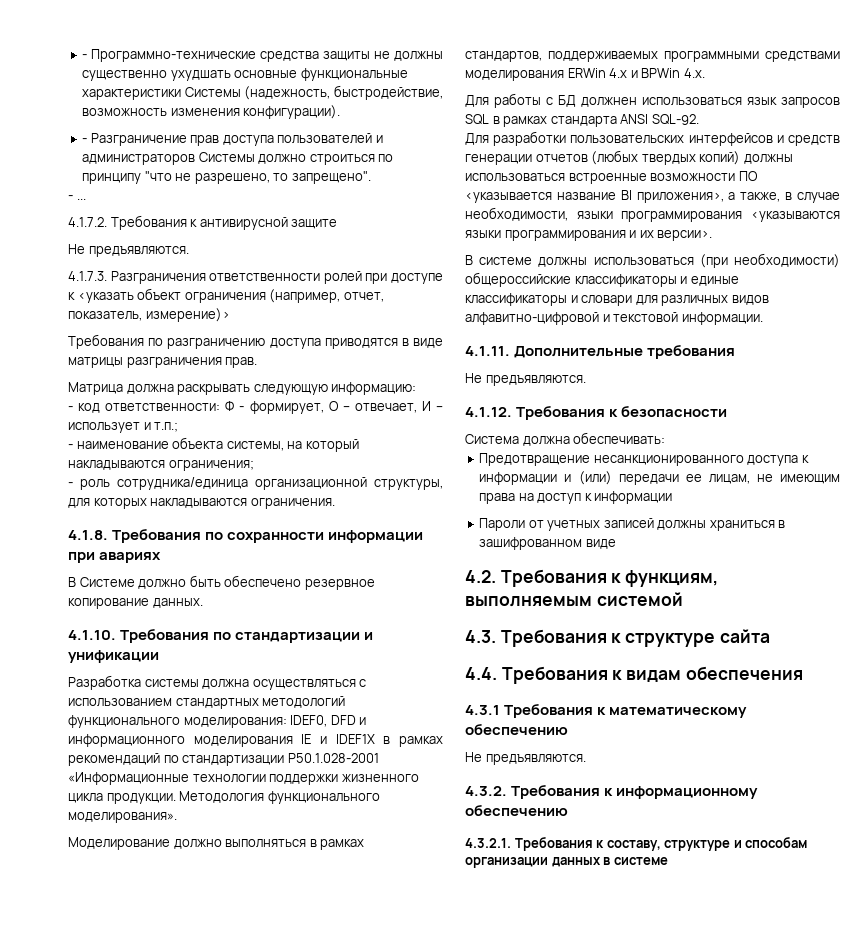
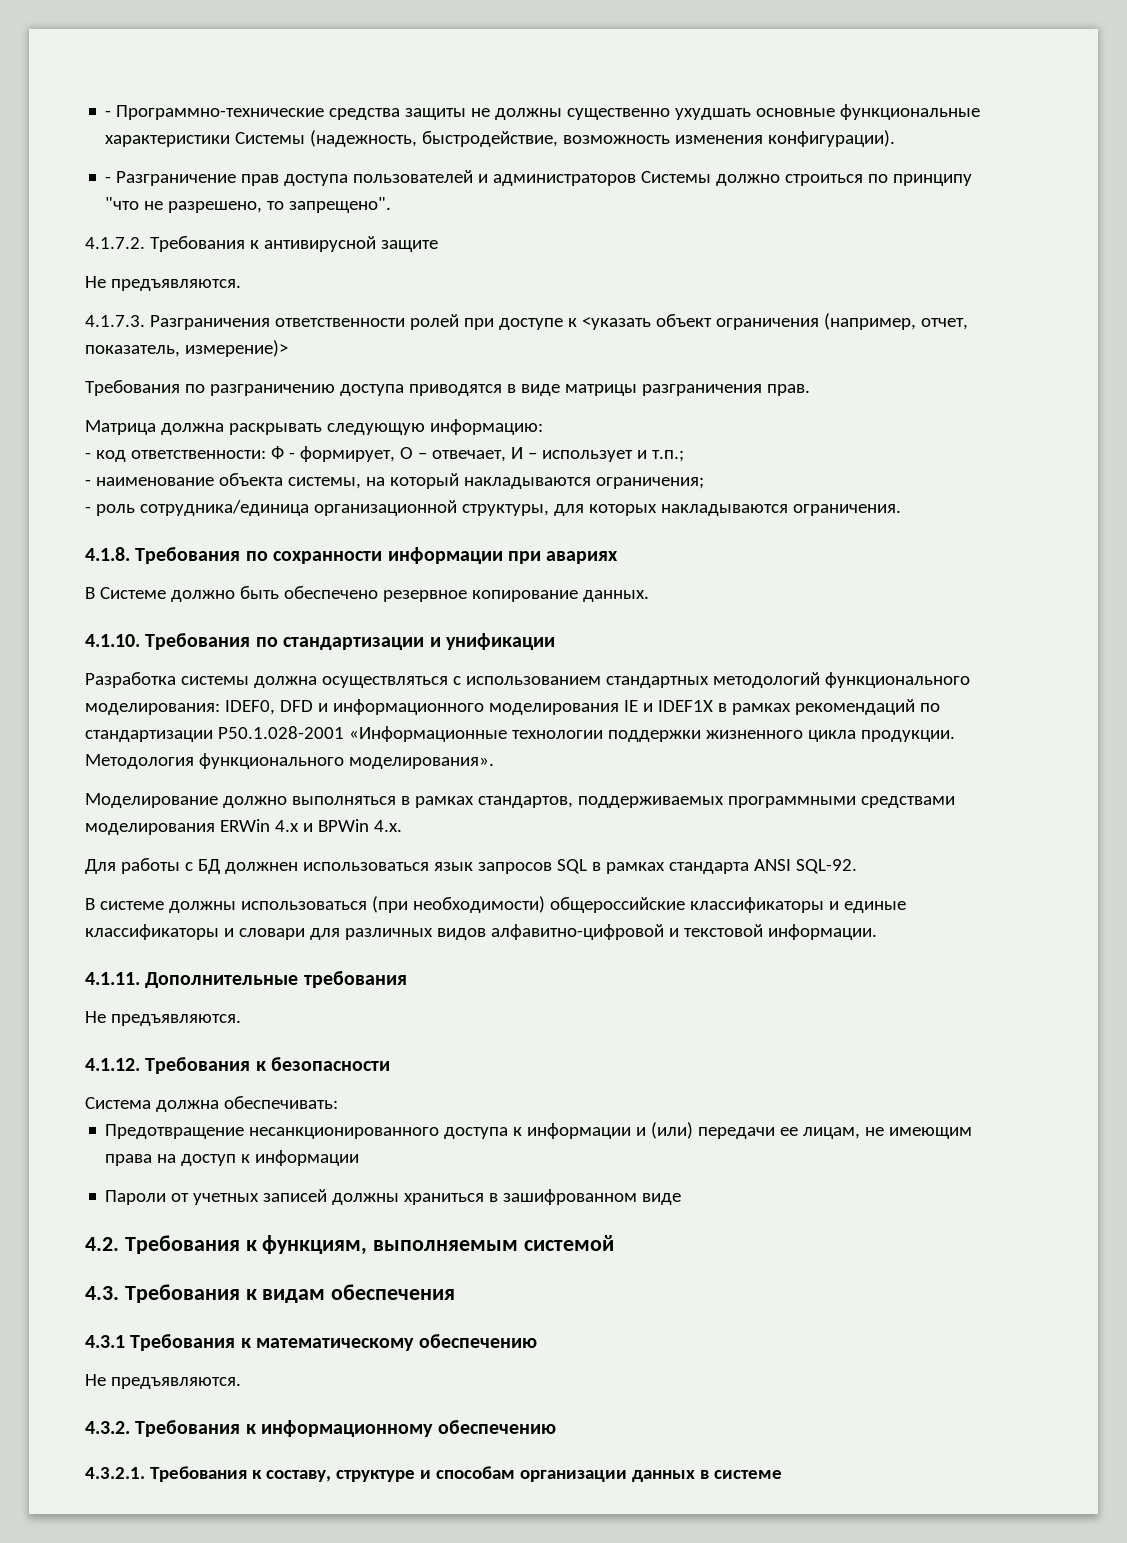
- - ...
- Для разработки пользовательских интерфейсов и средств генерации отчетов (любых твердых копий) должны использоваться встроенные возможности ПО <указывается название BI приложения>, а также, в случае необходимости, языки программирования <указываются языки программирования и их версии>.
- 4.3. Требования к структуре сайта
- 4.4. Требования к видам обеспечения
+ 4.3. Требования к видам обеспечения

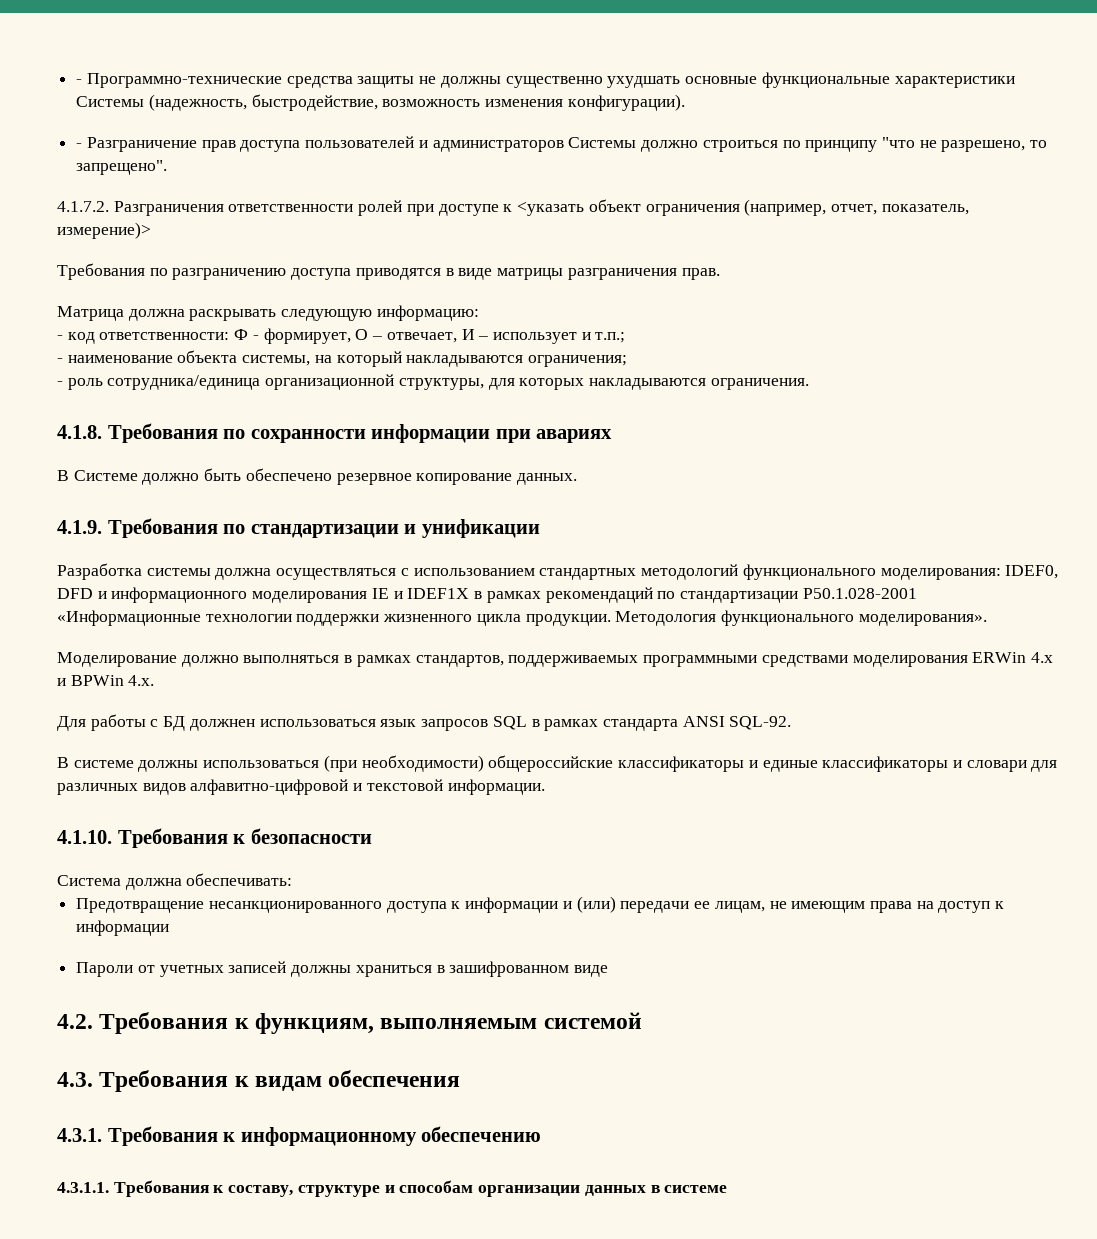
- 4.1.7.2. Требования к антивирусной защите
- Не предъявляются.
- 4.1.7.3. Разграничения ответственности ролей при доступе к <указать объект ограничения (например, отчет, показатель, измерение)>
+ 4.1.7.2. Разграничения ответственности ролей при доступе к <указать объект ограничения (например, отчет, показатель, измерение)>
- 4.1.10. Требования по стандартизации и унификации
+ 4.1.9. Требования по стандартизации и унификации
- 4.1.11. Дополнительные требования
- Не предъявляются.
- 4.1.12. Требования к безопасности
+ 4.1.10. Требования к безопасности
- 4.3.1 Требования к математическому обеспечению
- Не предъявляются.
- 4.3.2. Требования к информационному обеспечению
+ 4.3.1. Требования к информационному обеспечению
- 4.3.2.1. Требования к составу, структуре и способам организации данных в системе
+ 4.3.1.1. Требования к составу, структуре и способам организации данных в системе

